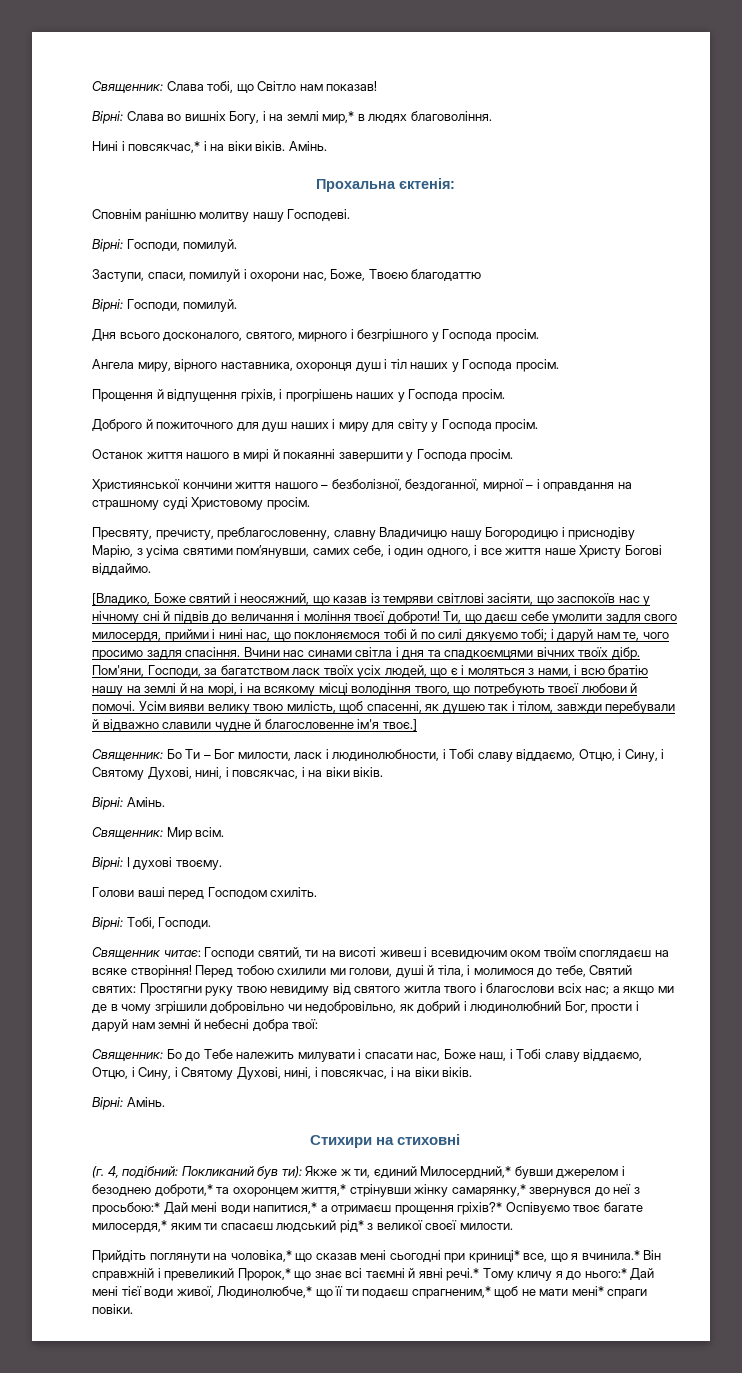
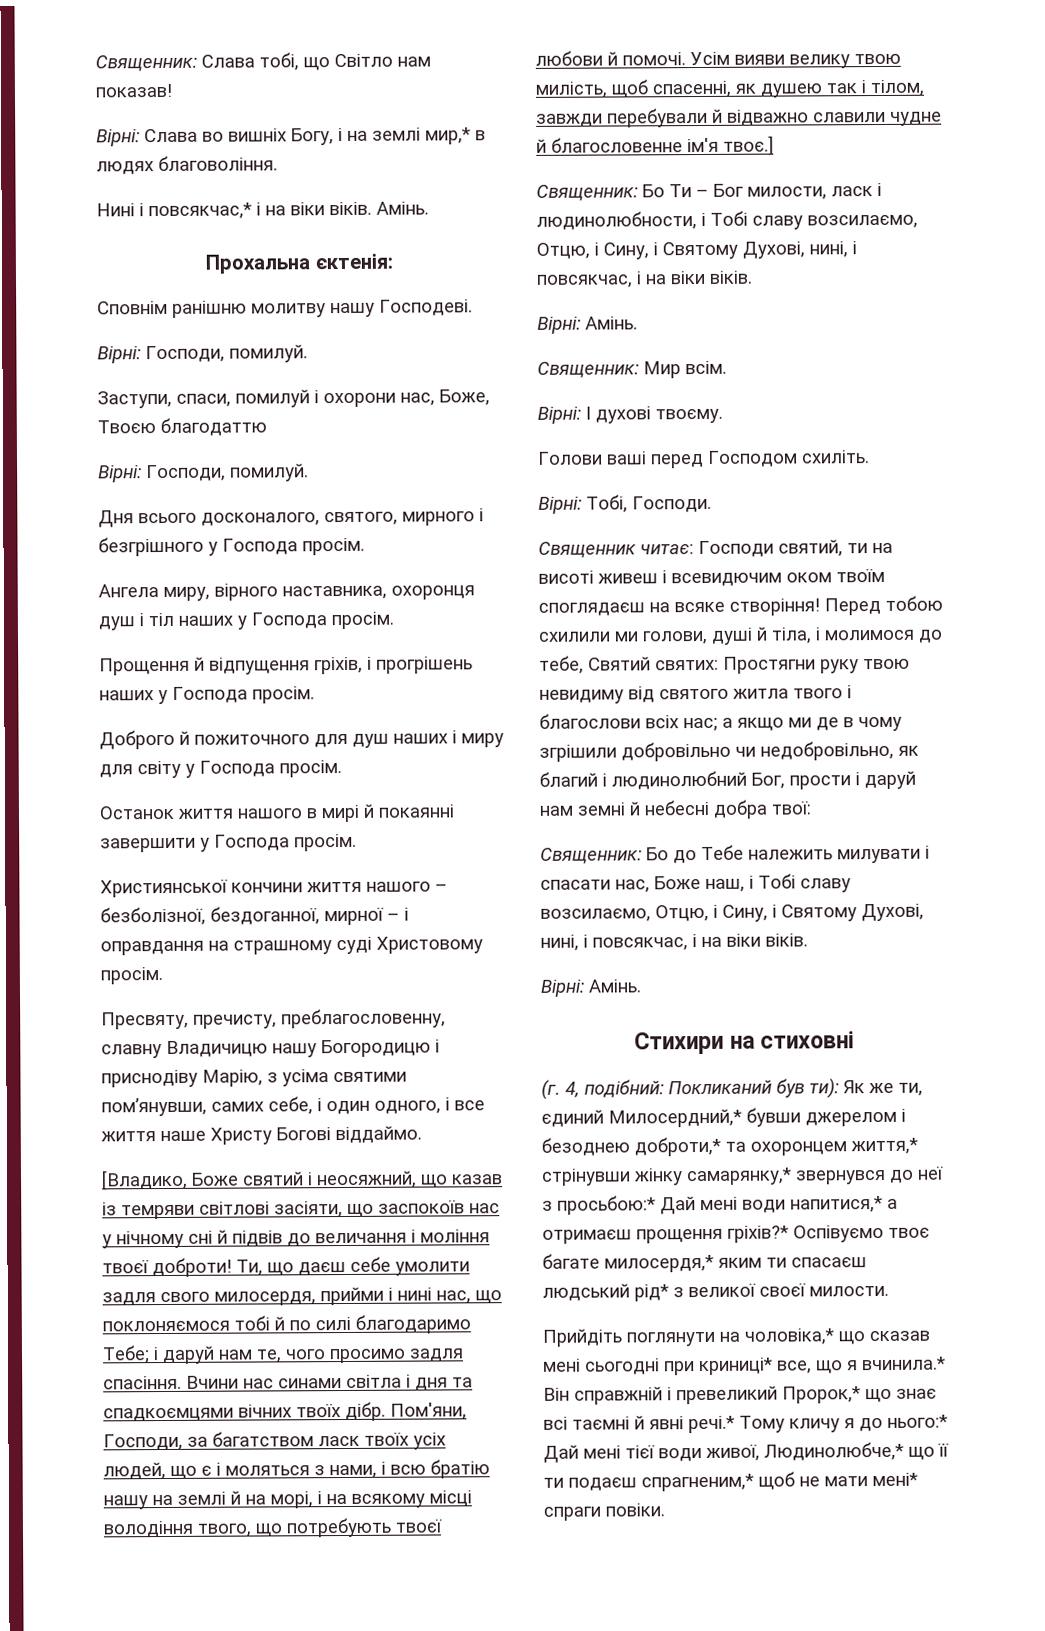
- Ти, що даєш себе умолити задля свого милосердя, прийми і нині нас, що поклоняємося тобі й по силі дякуємо тобі; і даруй нам те, чого просимо задля спасіння.
+ Ти, що даєш себе умолити задля свого милосердя, прийми і нині нас, що поклоняємося тобі й по силі благодаримо Тебе; і даруй нам те, чого просимо задля спасіння.
- Священник: Бо Ти – Бог милости, ласк і людинолюбности, і Тобі славу віддаємо, Отцю, і Сину, і Святому Духові, нині, і повсякчас, і на віки віків.
+ Священник: Бо Ти – Бог милости, ласк і людинолюбности, і Тобі славу возсилаємо, Отцю, і Сину, і Святому Духові, нині, і повсякчас, і на віки віків.
- Перед тобою схилили ми голови, душі й тіла, і молимося до тебе, Святий святих: Простягни руку твою невидиму від святого житла твого і благослови всіх нас; а якщо ми де в чому згрішили добровільно чи недобровільно, як добрий і людинолюбний Бог, прости і даруй нам земні й небесні добра твої:
+ Перед тобою схилили ми голови, душі й тіла, і молимося до тебе, Святий святих: Простягни руку твою невидиму від святого житла твого і благослови всіх нас; а якщо ми де в чому згрішили добровільно чи недобровільно, як благий і людинолюбний Бог, прости і даруй нам земні й небесні добра твої:
- Священник: Бо до Тебе належить милувати і спасати нас, Боже наш, і Тобі славу віддаємо, Отцю, і Сину, і Святому Духові, нині, і повсякчас, і на віки віків.
+ Священник: Бо до Тебе належить милувати і спасати нас, Боже наш, і Тобі славу возсилаємо, Отцю, і Сину, і Святому Духові, нині, і повсякчас, і на віки віків.
- (г. 4, подібний: Покликаний був ти): Якже ж ти, єдиний Милосердний,* бувши джерелом і безоднею доброти,* та охоронцем життя,* стрінувши жінку самарянку,* звернувся до неї з просьбою:* Дай мені води напитися,* а отримаєш прощення гріхів?* Оспівуємо твоє багате милосердя,* яким ти спасаєш людський рід* з великої своєї милости.
+ (г. 4, подібний: Покликаний був ти): Як же ти, єдиний Милосердний,* бувши джерелом і безоднею доброти,* та охоронцем життя,* стрінувши жінку самарянку,* звернувся до неї з просьбою:* Дай мені води напитися,* а отримаєш прощення гріхів?* Оспівуємо твоє багате милосердя,* яким ти спасаєш людський рід* з великої своєї милости.

